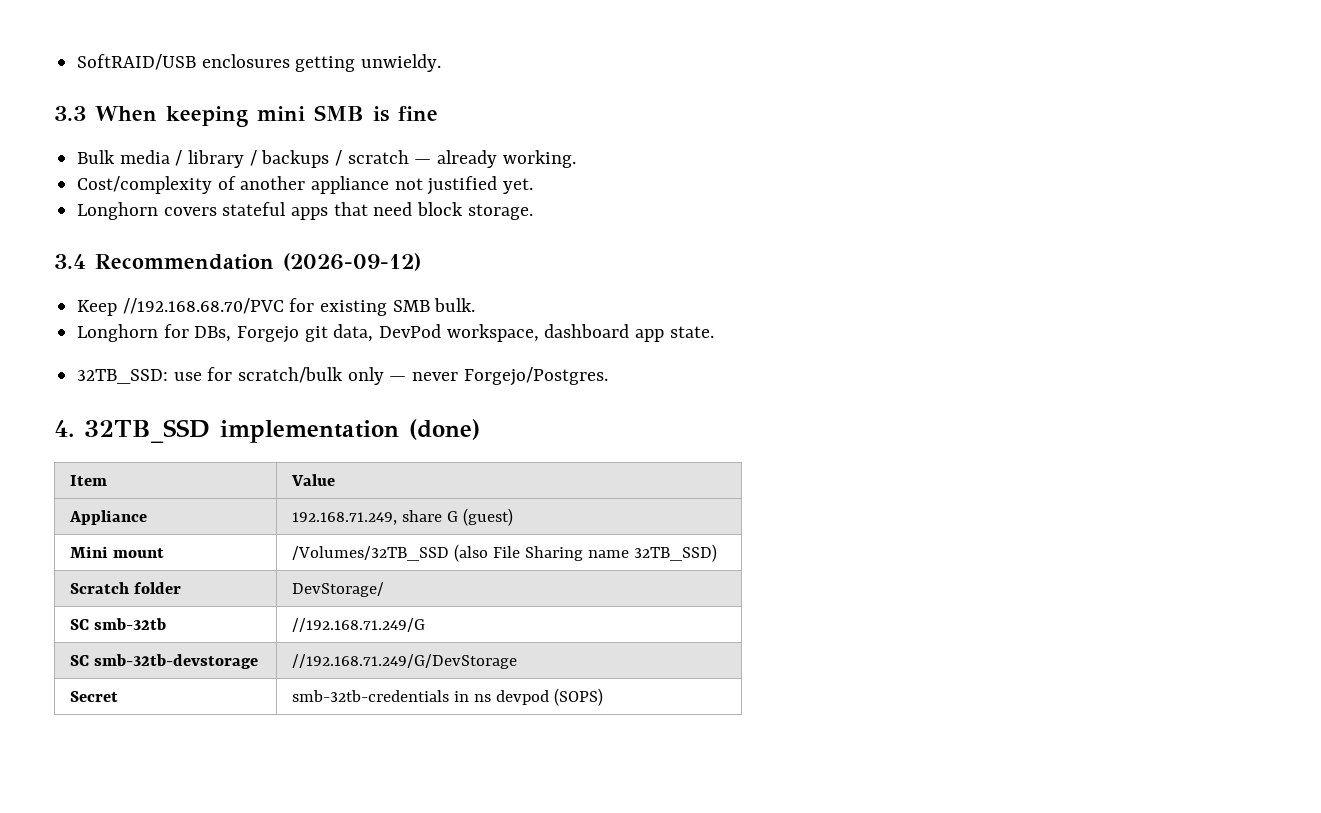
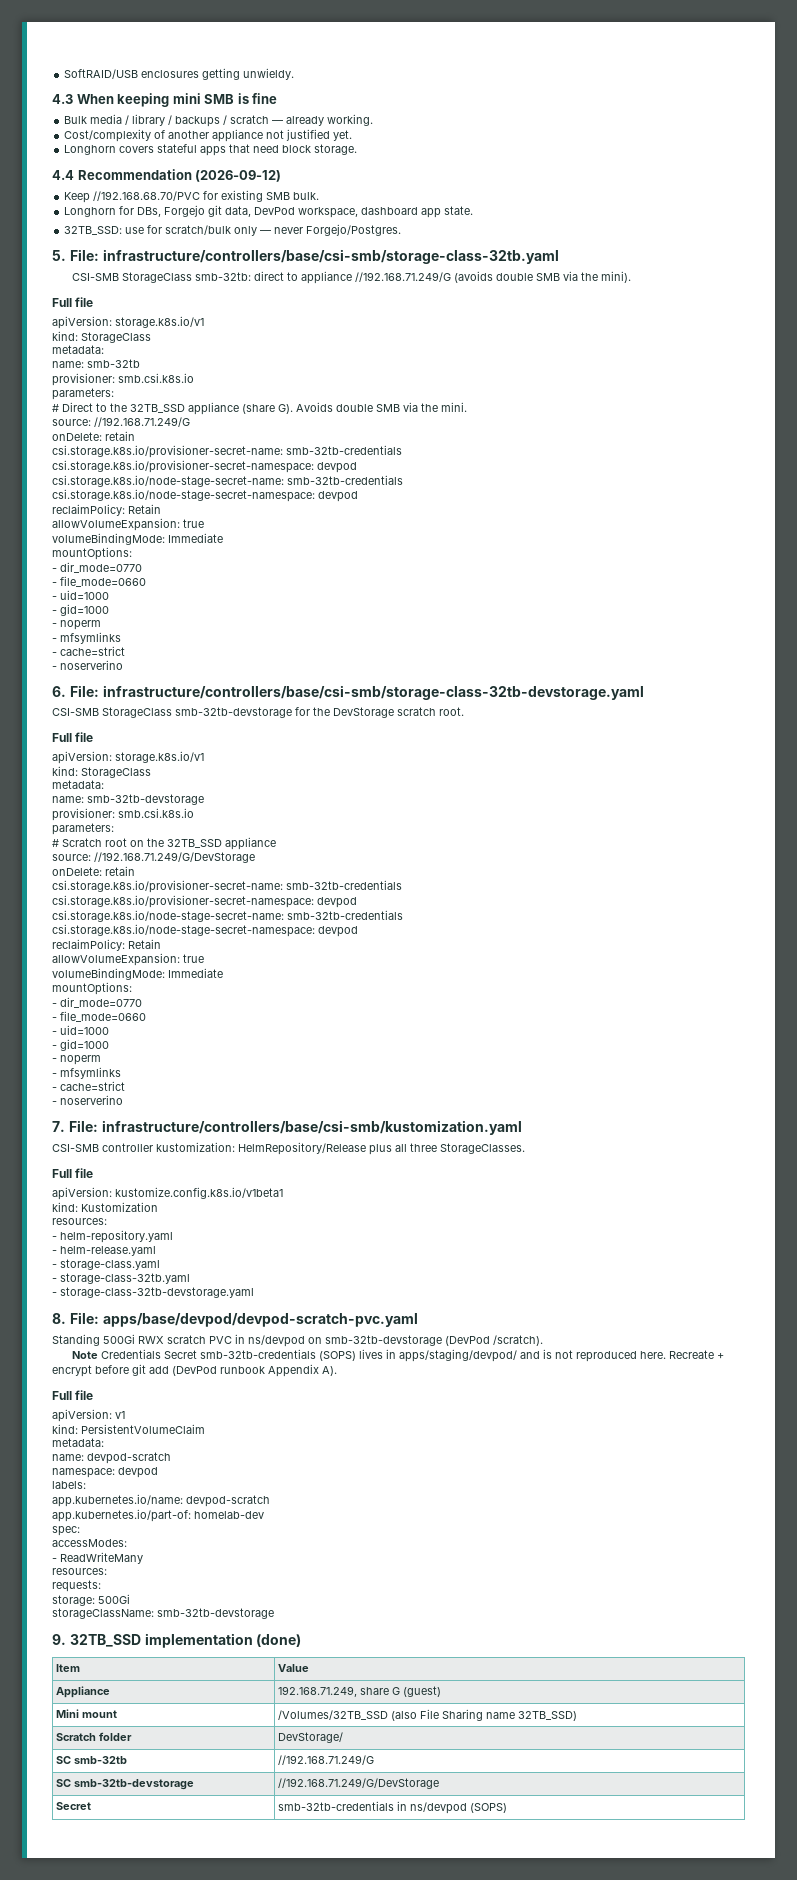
- 3.3 When keeping mini SMB is fine
+ 4.3 When keeping mini SMB is fine
- 3.4 Recommendation (2026-09-12)
+ 4.4 Recommendation (2026-09-12)
- 4. 32TB_SSD implementation (done)
+ 5. File: infrastructure/controllers/base/csi-smb/storage-class-32tb.yaml
+ CSI-SMB StorageClass smb-32tb: direct to appliance //192.168.71.249/G (avoids double SMB via the mini).
+ Full file
+ apiVersion: storage.k8s.io/v1
+ kind: StorageClass
+ metadata:
+ name: smb-32tb
+ provisioner: smb.csi.k8s.io
+ parameters:
+ # Direct to the 32TB_SSD appliance (share G). Avoids double SMB via the mini.
+ source: //192.168.71.249/G
+ onDelete: retain
+ csi.storage.k8s.io/provisioner-secret-name: smb-32tb-credentials
+ csi.storage.k8s.io/provisioner-secret-namespace: devpod
+ csi.storage.k8s.io/node-stage-secret-name: smb-32tb-credentials
+ csi.storage.k8s.io/node-stage-secret-namespace: devpod
+ reclaimPolicy: Retain
+ allowVolumeExpansion: true
+ volumeBindingMode: Immediate
+ mountOptions:
+ - dir_mode=0770
+ - file_mode=0660
+ - uid=1000
+ - gid=1000
+ - noperm
+ - mfsymlinks
+ - cache=strict
+ - noserverino
+ 6. File: infrastructure/controllers/base/csi-smb/storage-class-32tb-devstorage.yaml
+ CSI-SMB StorageClass smb-32tb-devstorage for the DevStorage scratch root.
+ Full file
+ apiVersion: storage.k8s.io/v1
+ kind: StorageClass
+ metadata:
+ name: smb-32tb-devstorage
+ provisioner: smb.csi.k8s.io
+ parameters:
+ # Scratch root on the 32TB_SSD appliance
+ source: //192.168.71.249/G/DevStorage
+ onDelete: retain
+ csi.storage.k8s.io/provisioner-secret-name: smb-32tb-credentials
+ csi.storage.k8s.io/provisioner-secret-namespace: devpod
+ csi.storage.k8s.io/node-stage-secret-name: smb-32tb-credentials
+ csi.storage.k8s.io/node-stage-secret-namespace: devpod
+ reclaimPolicy: Retain
+ allowVolumeExpansion: true
+ volumeBindingMode: Immediate
+ mountOptions:
+ - dir_mode=0770
+ - file_mode=0660
+ - uid=1000
+ - gid=1000
+ - noperm
+ - mfsymlinks
+ - cache=strict
+ - noserverino
+ 7. File: infrastructure/controllers/base/csi-smb/kustomization.yaml
+ CSI-SMB controller kustomization: HelmRepository/Release plus all three StorageClasses.
+ Full file
+ apiVersion: kustomize.config.k8s.io/v1beta1
+ kind: Kustomization
+ resources:
+ - helm-repository.yaml
+ - helm-release.yaml
+ - storage-class.yaml
+ - storage-class-32tb.yaml
+ - storage-class-32tb-devstorage.yaml
+ 8. File: apps/base/devpod/devpod-scratch-pvc.yaml
+ Standing 500Gi RWX scratch PVC in ns/devpod on smb-32tb-devstorage (DevPod /scratch).
+ Note Credentials Secret smb-32tb-credentials (SOPS) lives in apps/staging/devpod/ and is not reproduced here. Recreate + encrypt before git add (DevPod runbook Appendix A).
+ Full file
+ apiVersion: v1
+ kind: PersistentVolumeClaim
+ metadata:
+ name: devpod-scratch
+ namespace: devpod
+ labels:
+ app.kubernetes.io/name: devpod-scratch
+ app.kubernetes.io/part-of: homelab-dev
+ spec:
+ accessModes:
+ - ReadWriteMany
+ resources:
+ requests:
+ storage: 500Gi
+ storageClassName: smb-32tb-devstorage
+ 9. 32TB_SSD implementation (done)
- Secret | smb-32tb-credentials in ns devpod (SOPS)
+ Secret | smb-32tb-credentials in ns/devpod (SOPS)

